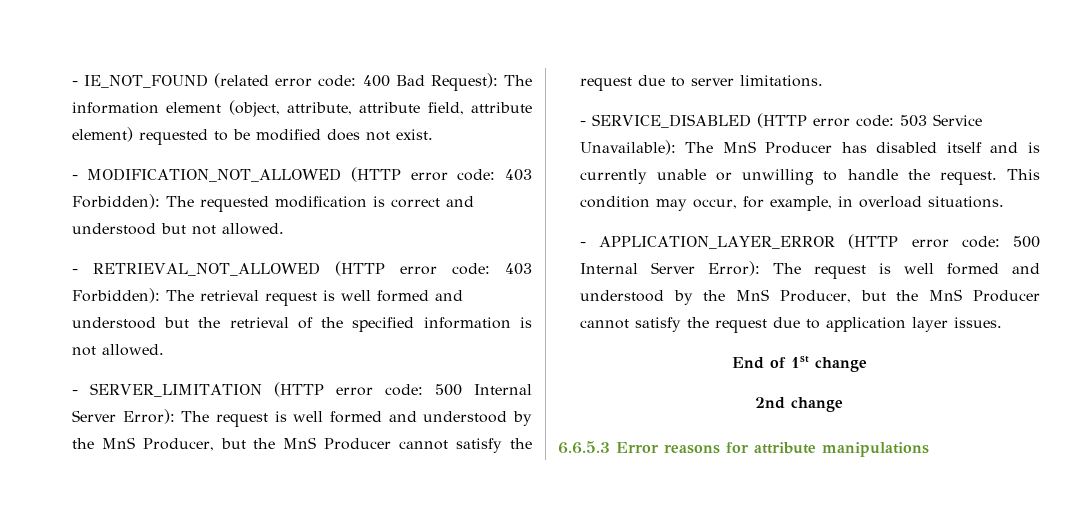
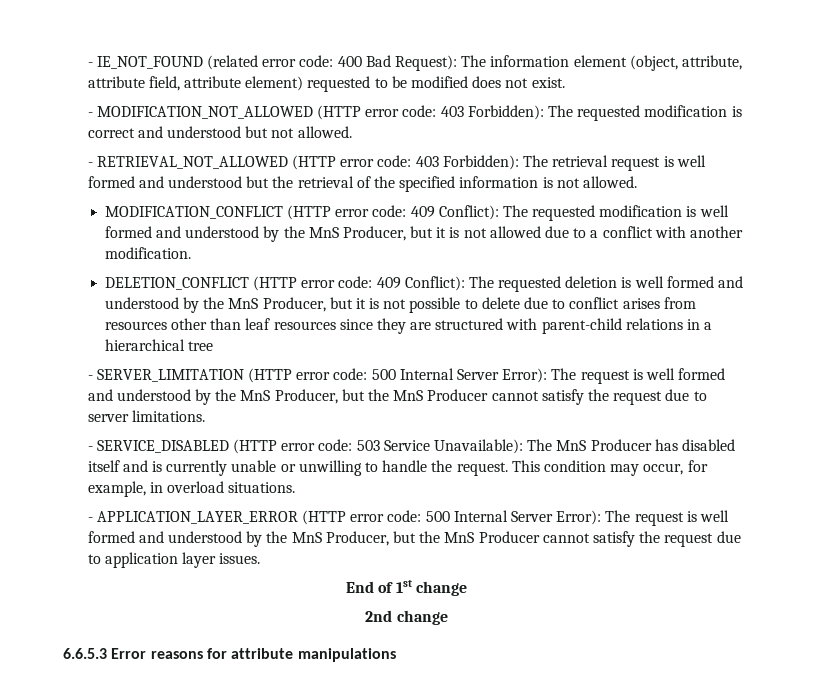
+ MODIFICATION_CONFLICT (HTTP error code: 409 Conflict): The requested modification is well formed and understood by the MnS Producer, but it is not allowed due to a conflict with another modification.
+ DELETION_CONFLICT (HTTP error code: 409 Conflict): The requested deletion is well formed and understood by the MnS Producer, but it is not possible to delete due to conflict arises from resources other than leaf resources since they are structured with parent-child relations in a hierarchical tree

